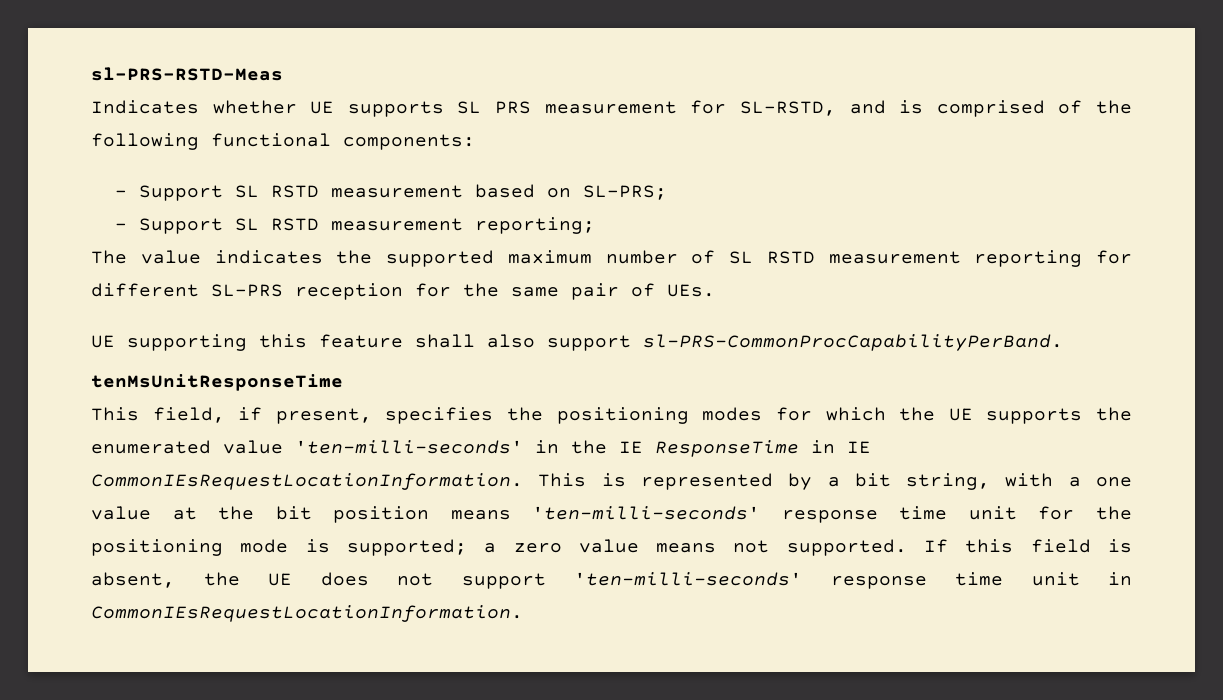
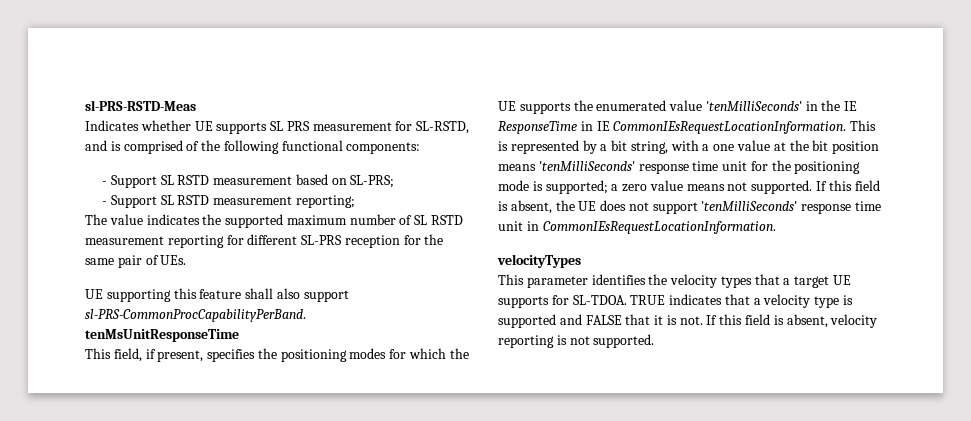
- This field, if present, specifies the positioning modes for which the UE supports the enumerated value 'ten-milli-seconds' in the IE ResponseTime in IE CommonIEsRequestLocationInformation.
+ This field, if present, specifies the positioning modes for which the UE supports the enumerated value 'tenMilliSeconds' in the IE ResponseTime in IE CommonIEsRequestLocationInformation.
- This is represented by a bit string, with a one value at the bit position means 'ten-milli-seconds' response time unit for the positioning mode is supported; a zero value means not supported.
+ This is represented by a bit string, with a one value at the bit position means 'tenMilliSeconds' response time unit for the positioning mode is supported; a zero value means not supported.
- If this field is absent, the UE does not support 'ten-milli-seconds' response time unit in CommonIEsRequestLocationInformation.
+ If this field is absent, the UE does not support 'tenMilliSeconds' response time unit in CommonIEsRequestLocationInformation.
+ velocityTypes
+ This parameter identifies the velocity types that a target UE supports for SL-TDOA. TRUE indicates that a velocity type is supported and FALSE that it is not. If this field is absent, velocity reporting is not supported.

